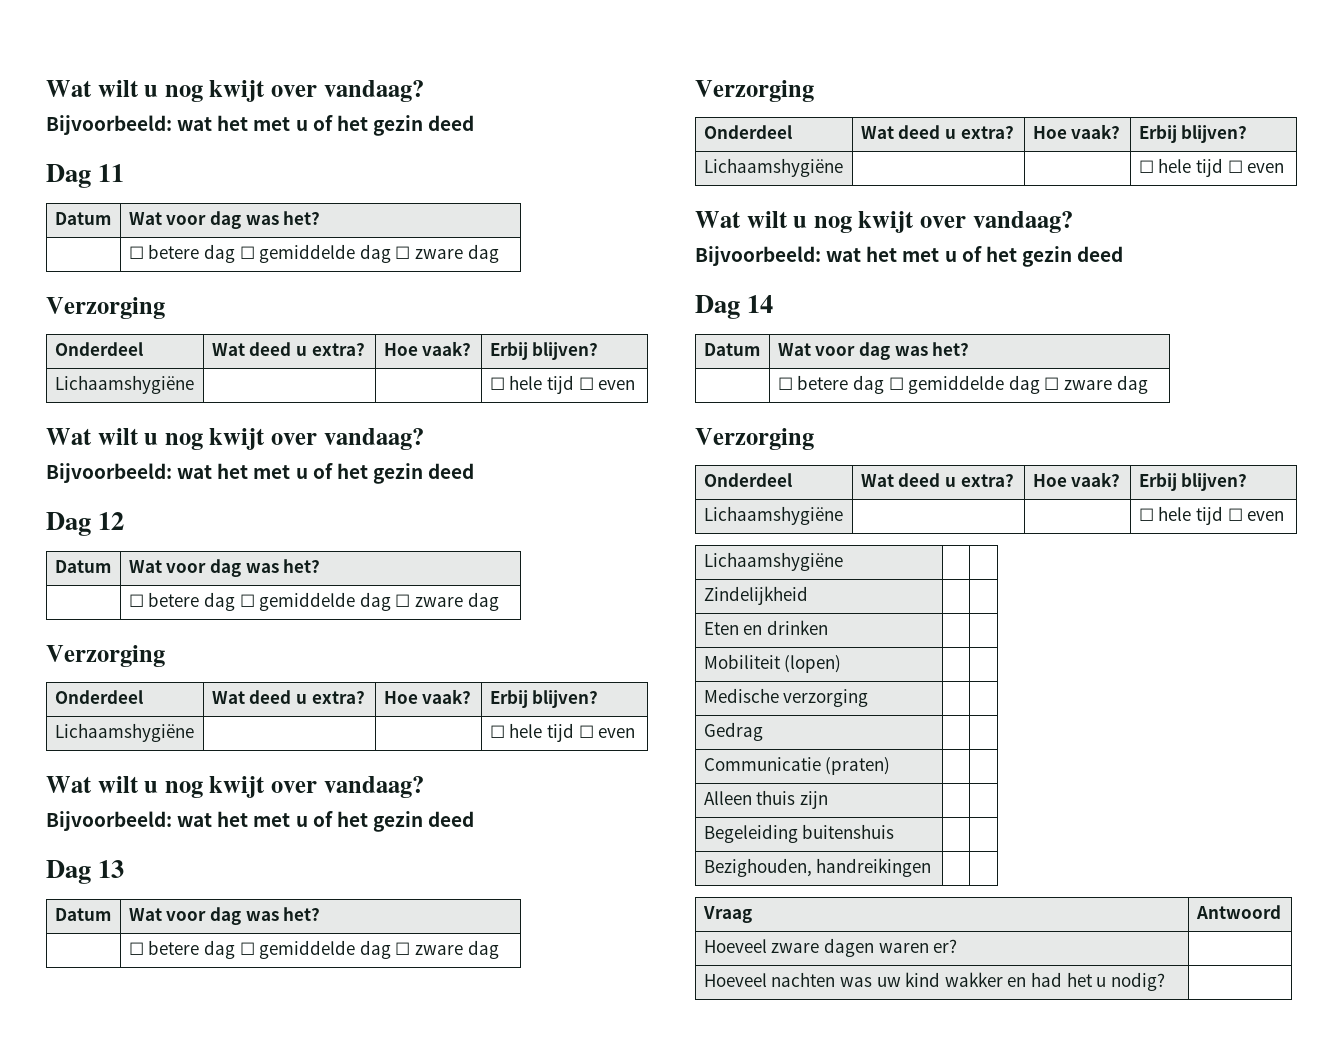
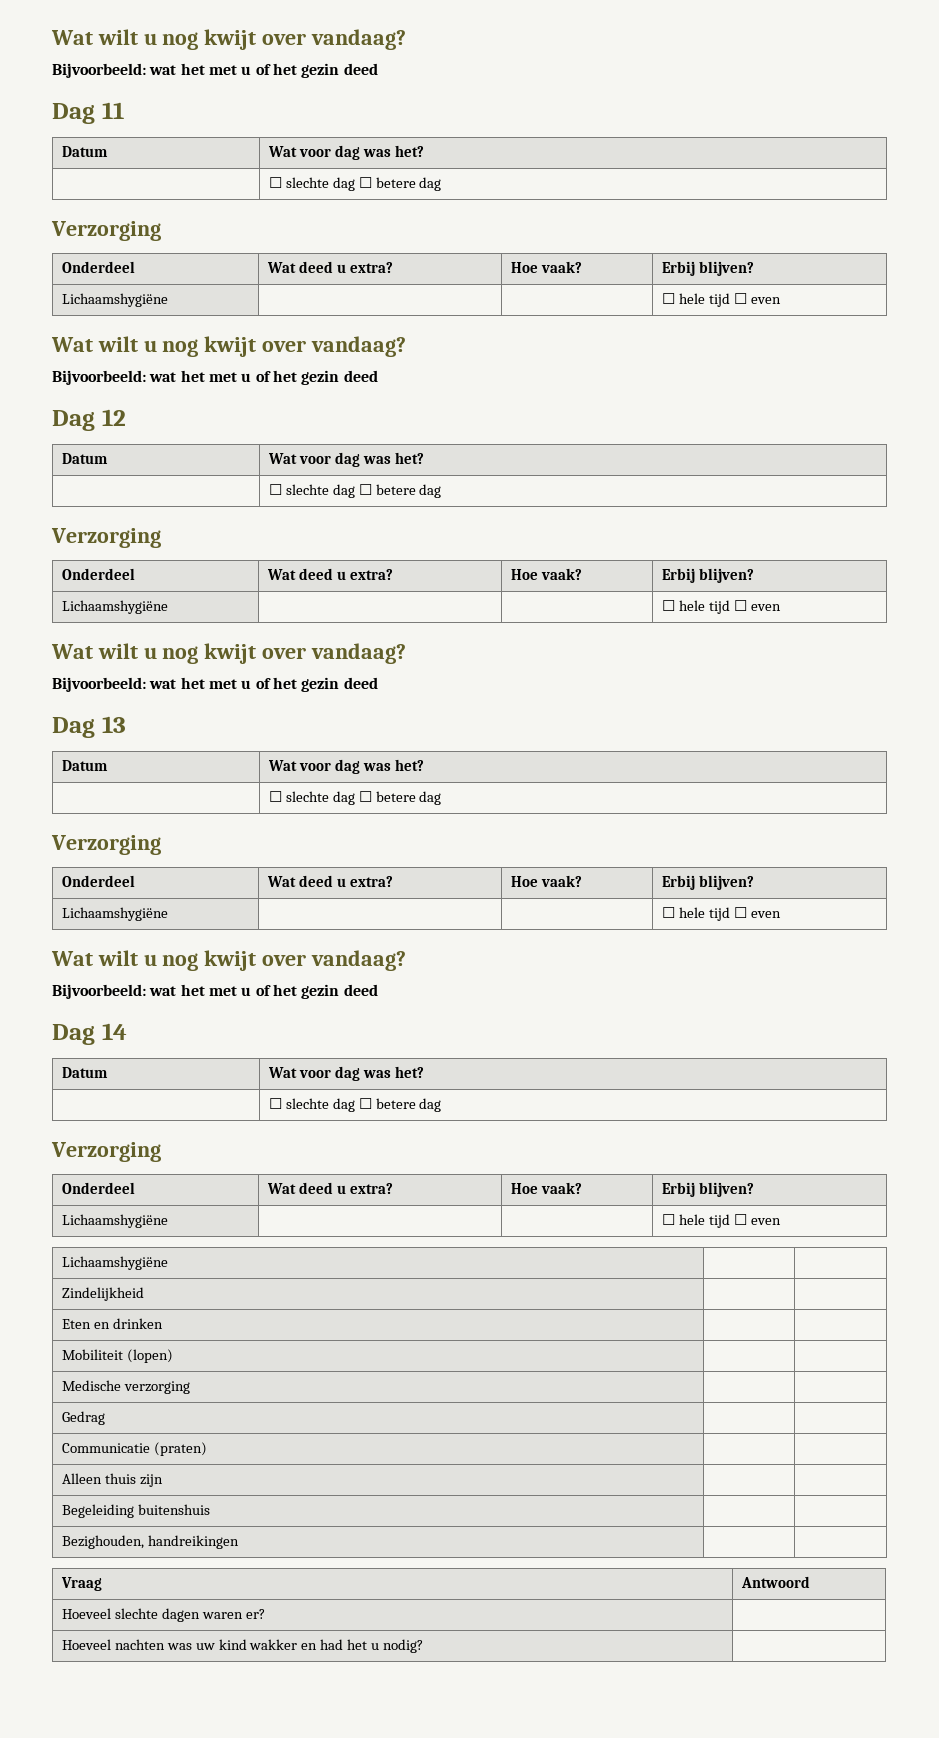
  Dag 11
  Datum | Wat voor dag was het?
- | ☐ betere dag ☐ gemiddelde dag ☐ zware dag
+ | ☐ slechte dag ☐ betere dag
  Dag 12
  Datum | Wat voor dag was het?
- | ☐ betere dag ☐ gemiddelde dag ☐ zware dag
+ | ☐ slechte dag ☐ betere dag
  Dag 13
  Datum | Wat voor dag was het?
- | ☐ betere dag ☐ gemiddelde dag ☐ zware dag
+ | ☐ slechte dag ☐ betere dag
  Dag 14
  Datum | Wat voor dag was het?
- | ☐ betere dag ☐ gemiddelde dag ☐ zware dag
+ | ☐ slechte dag ☐ betere dag
- Hoeveel zware dagen waren er? |
+ Hoeveel slechte dagen waren er? |

